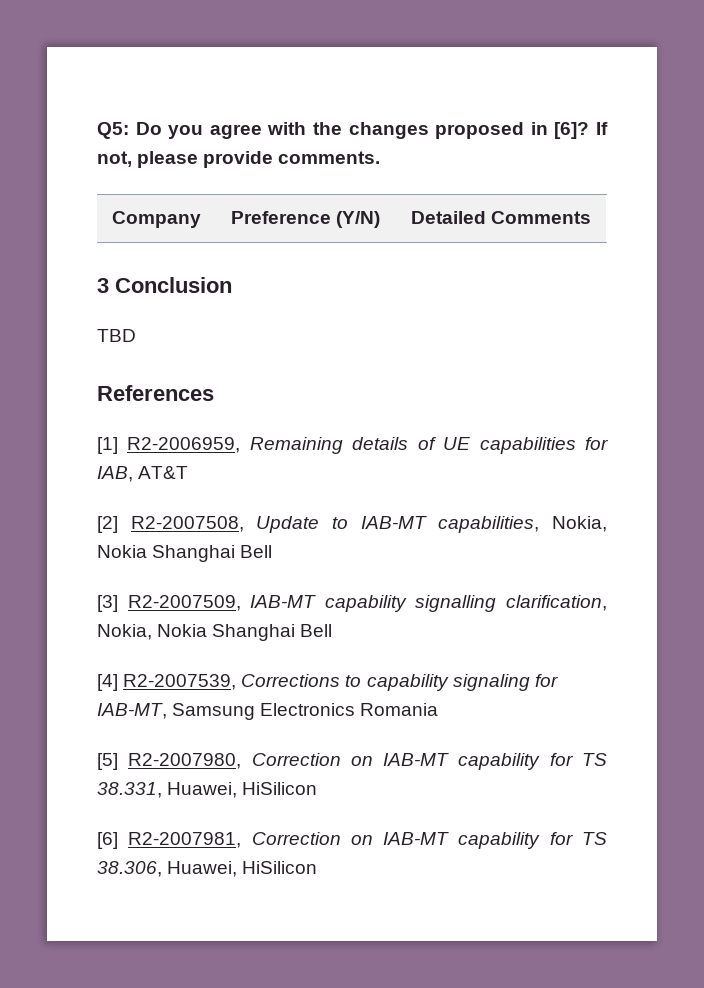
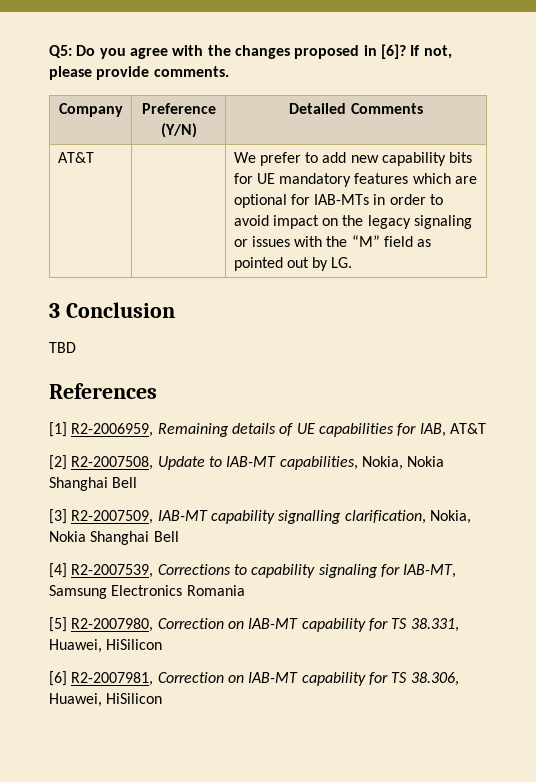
+ AT&T | | We prefer to add new capability bits for UE mandatory features which are optional for IAB-MTs in order to avoid impact on the legacy signaling or issues with the “M” field as pointed out by LG.

